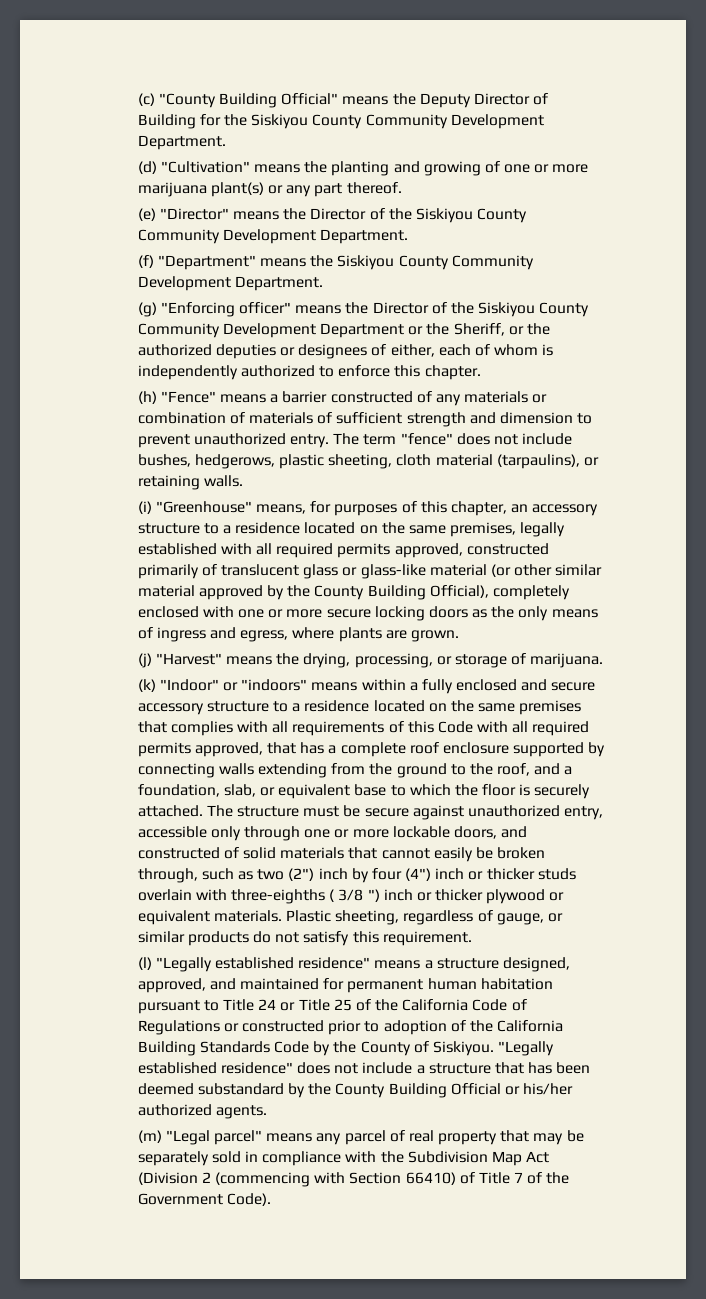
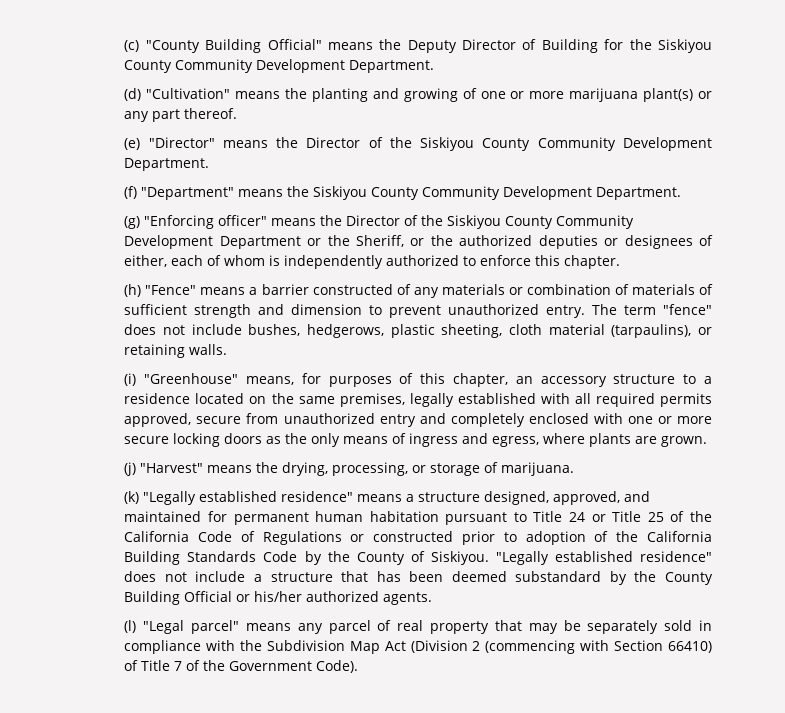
- (i) "Greenhouse" means, for purposes of this chapter, an accessory structure to a residence located on the same premises, legally established with all required permits approved, constructed primarily of translucent glass or glass-like material (or other similar material approved by the County Building Official), completely enclosed with one or more secure locking doors as the only means of ingress and egress, where plants are grown.
+ (i) "Greenhouse" means, for purposes of this chapter, an accessory structure to a residence located on the same premises, legally established with all required permits approved, secure from unauthorized entry and completely enclosed with one or more secure locking doors as the only means of ingress and egress, where plants are grown.
- (k) "Indoor" or "indoors" means within a fully enclosed and secure accessory structure to a residence located on the same premises that complies with all requirements of this Code with all required permits approved, that has a complete roof enclosure supported by connecting walls extending from the ground to the roof, and a foundation, slab, or equivalent base to which the floor is securely attached. The structure must be secure against unauthorized entry, accessible only through one or more lockable doors, and constructed of solid materials that cannot easily be broken through, such as two (2") inch by four (4") inch or thicker studs overlain with three-eighths ( 3/8 ") inch or thicker plywood or equivalent materials. Plastic sheeting, regardless of gauge, or similar products do not satisfy this requirement.
- (l) "Legally established residence" means a structure designed, approved, and maintained for permanent human habitation pursuant to Title 24 or Title 25 of the California Code of Regulations or constructed prior to adoption of the California Building Standards Code by the County of Siskiyou.
+ (k) "Legally established residence" means a structure designed, approved, and maintained for permanent human habitation pursuant to Title 24 or Title 25 of the California Code of Regulations or constructed prior to adoption of the California Building Standards Code by the County of Siskiyou.
- (m) "Legal parcel" means any parcel of real property that may be separately sold in compliance with the Subdivision Map Act (Division 2 (commencing with Section 66410) of Title 7 of the Government Code).
+ (l) "Legal parcel" means any parcel of real property that may be separately sold in compliance with the Subdivision Map Act (Division 2 (commencing with Section 66410) of Title 7 of the Government Code).

